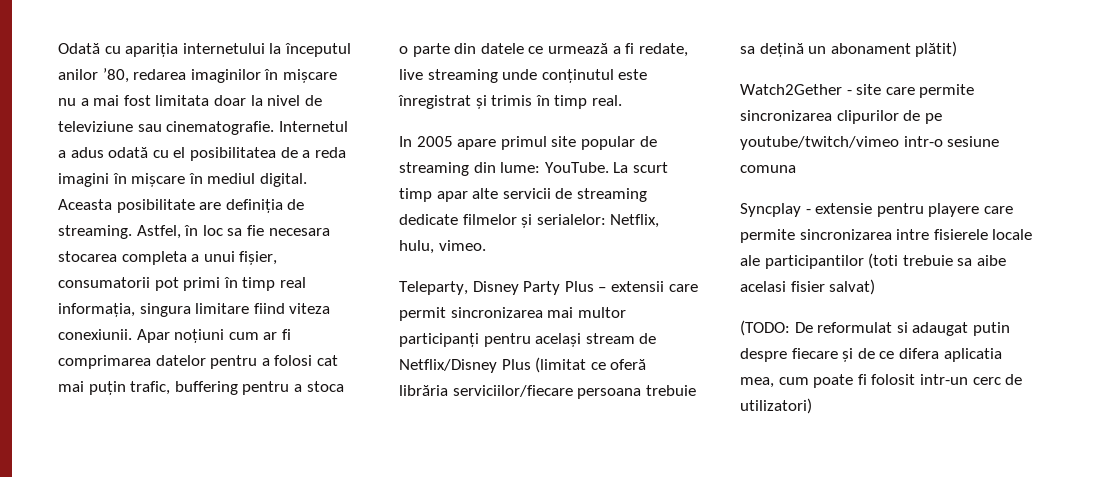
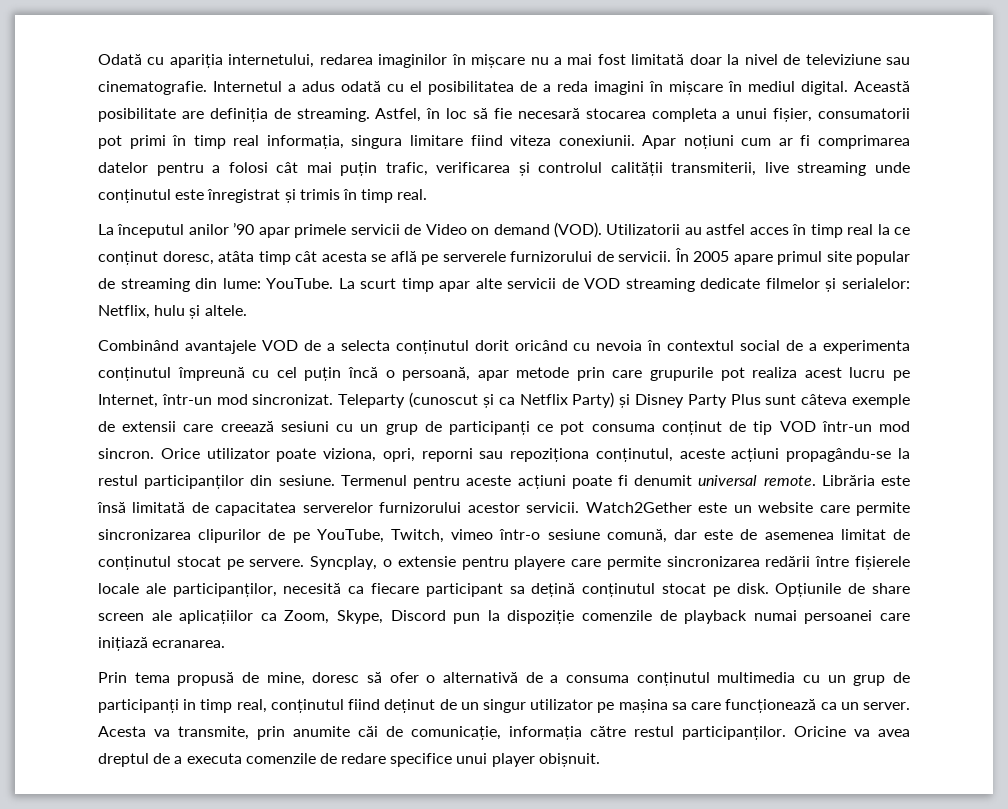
- Odată cu apariția internetului la începutul anilor ’80, redarea imaginilor în mișcare nu a mai fost limitata doar la nivel de televiziune sau cinematografie.
+ Odată cu apariția internetului, redarea imaginilor în mișcare nu a mai fost limitată doar la nivel de televiziune sau cinematografie.
- Aceasta posibilitate are definiția de streaming.
+ Această posibilitate are definiția de streaming.
- Astfel, în loc sa fie necesara stocarea completa a unui fișier, consumatorii pot primi în timp real informația, singura limitare fiind viteza conexiunii.
+ Astfel, în loc să fie necesară stocarea completa a unui fișier, consumatorii pot primi în timp real informația, singura limitare fiind viteza conexiunii.
- Apar noțiuni cum ar fi comprimarea datelor pentru a folosi cat mai puțin trafic, buffering pentru a stoca o parte din datele ce urmează a fi redate, live streaming unde conținutul este înregistrat și trimis în timp real.
+ Apar noțiuni cum ar fi comprimarea datelor pentru a folosi cât mai puțin trafic, verificarea și controlul calității transmiterii, live streaming unde conținutul este înregistrat și trimis în timp real.
- In 2005 apare primul site popular de streaming din lume: YouTube.
+ La începutul anilor ’90 apar primele servicii de Video on demand (VOD). Utilizatorii au astfel acces în timp real la ce conținut doresc, atâta timp cât acesta se află pe serverele furnizorului de servicii. În 2005 apare primul site popular de streaming din lume: YouTube.
- La scurt timp apar alte servicii de streaming dedicate filmelor și serialelor: Netflix, hulu, vimeo.
- Teleparty, Disney Party Plus – extensii care permit sincronizarea mai multor participanți pentru același stream de Netflix/Disney Plus (limitat ce oferă librăria serviciilor/fiecare persoana trebuie sa dețină un abonament plătit)
- Watch2Gether - site care permite sincronizarea clipurilor de pe youtube/twitch/vimeo intr-o sesiune comuna
- Syncplay - extensie pentru playere care permite sincronizarea intre fisierele locale ale participantilor (toti trebuie sa aibe acelasi fisier salvat)
- (TODO: De reformulat si adaugat putin despre fiecare și de ce difera aplicatia mea, cum poate fi folosit intr-un cerc de utilizatori)
+ La scurt timp apar alte servicii de VOD streaming dedicate filmelor și serialelor: Netflix, hulu și altele.
+ Combinând avantajele VOD de a selecta conținutul dorit oricând cu nevoia în contextul social de a experimenta conținutul împreună cu cel puțin încă o persoană, apar metode prin care grupurile pot realiza acest lucru pe Internet, într-un mod sincronizat. Teleparty (cunoscut și ca Netflix Party) și Disney Party Plus sunt câteva exemple de extensii care creează sesiuni cu un grup de participanți ce pot consuma conținut de tip VOD într-un mod sincron. Orice utilizator poate viziona, opri, reporni sau repoziționa conținutul, aceste acțiuni propagându-se la restul participanților din sesiune. Termenul pentru aceste acțiuni poate fi denumit universal remote. Librăria este însă limitată de capacitatea serverelor furnizorului acestor servicii. Watch2Gether este un website care permite sincronizarea clipurilor de pe YouTube, Twitch, vimeo într-o sesiune comună, dar este de asemenea limitat de conținutul stocat pe servere. Syncplay, o extensie pentru playere care permite sincronizarea redării între fișierele locale ale participanților, necesită ca fiecare participant sa dețină conținutul stocat pe disk. Opțiunile de share screen ale aplicațiilor ca Zoom, Skype, Discord pun la dispoziție comenzile de playback numai persoanei care inițiază ecranarea.
+ Prin tema propusă de mine, doresc să ofer o alternativă de a consuma conținutul multimedia cu un grup de participanți in timp real, conținutul fiind deținut de un singur utilizator pe mașina sa care funcționează ca un server. Acesta va transmite, prin anumite căi de comunicație, informația către restul participanților. Oricine va avea dreptul de a executa comenzile de redare specifice unui player obișnuit.

